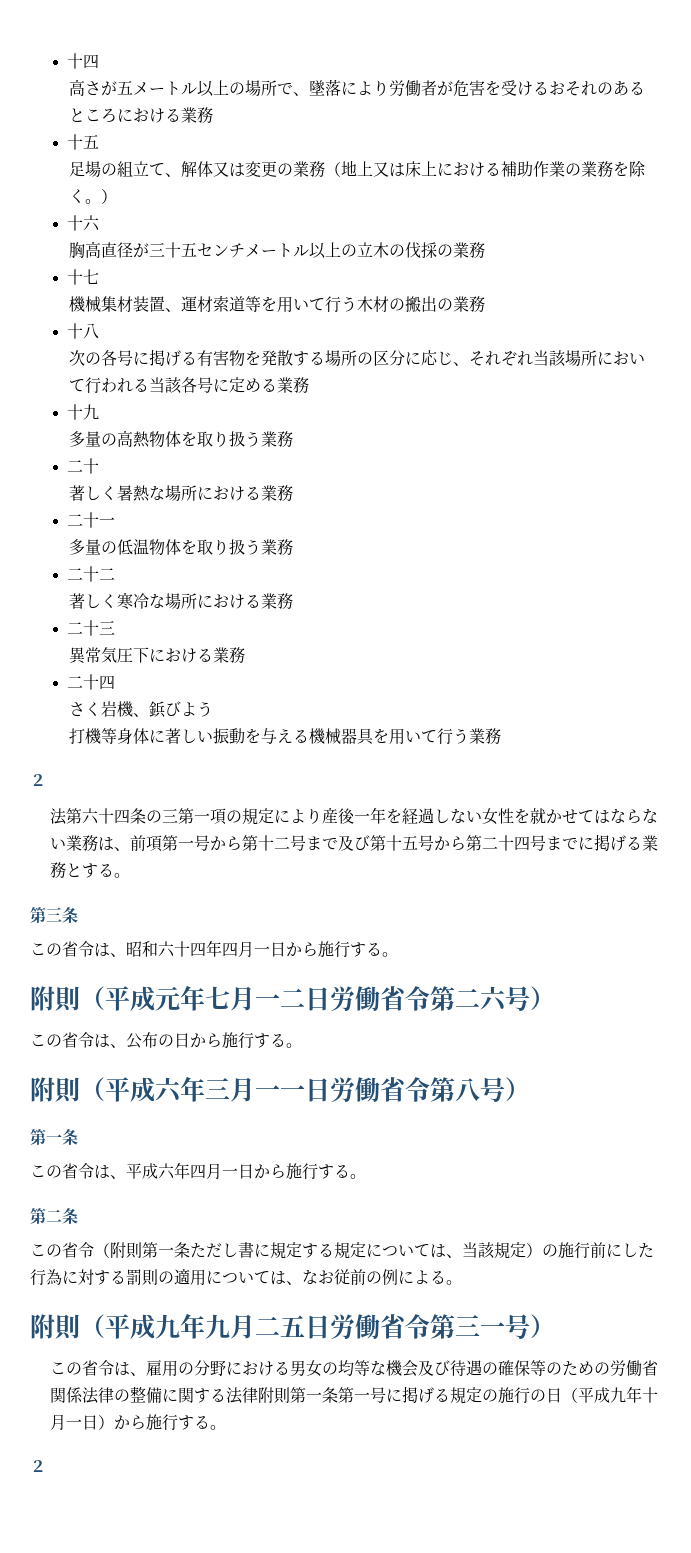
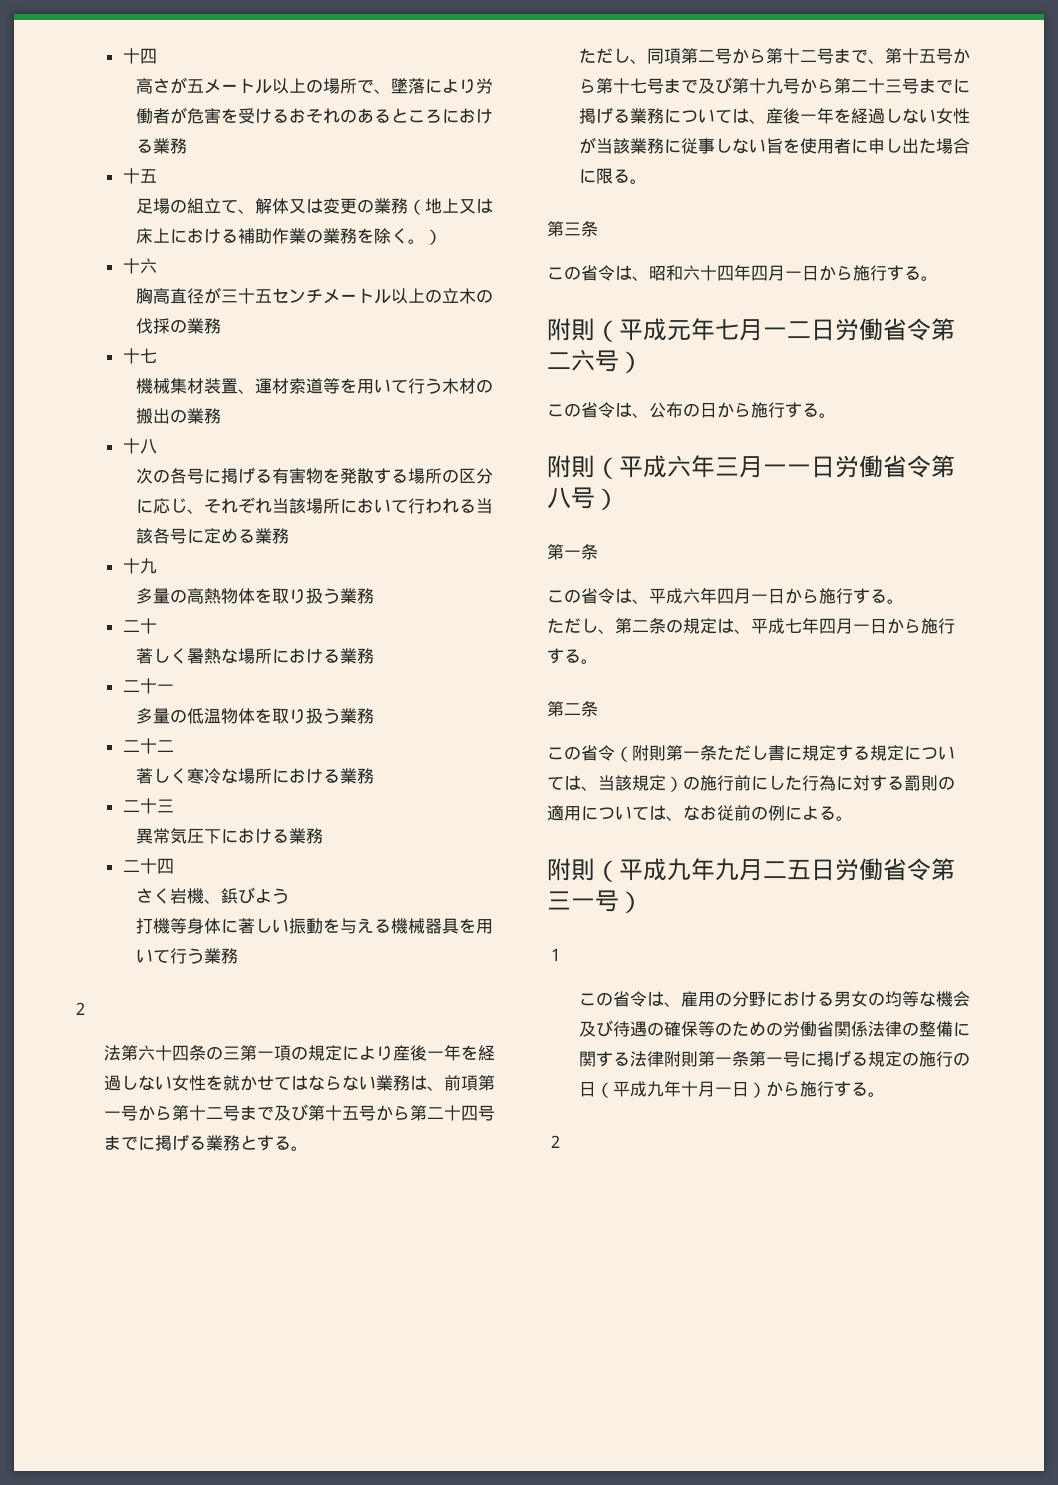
+ ただし、同項第二号から第十二号まで、第十五号から第十七号まで及び第十九号から第二十三号までに掲げる業務については、産後一年を経過しない女性が当該業務に従事しない旨を使用者に申し出た場合に限る。
+ ただし、第二条の規定は、平成七年四月一日から施行する。
+ １

